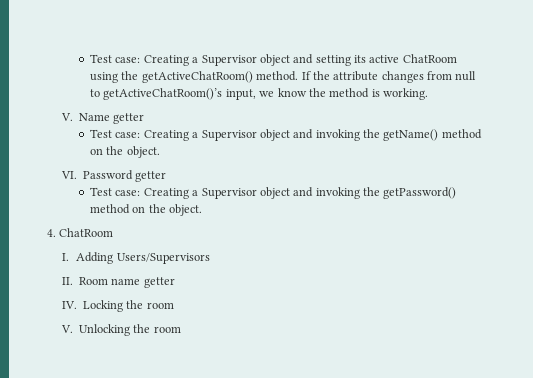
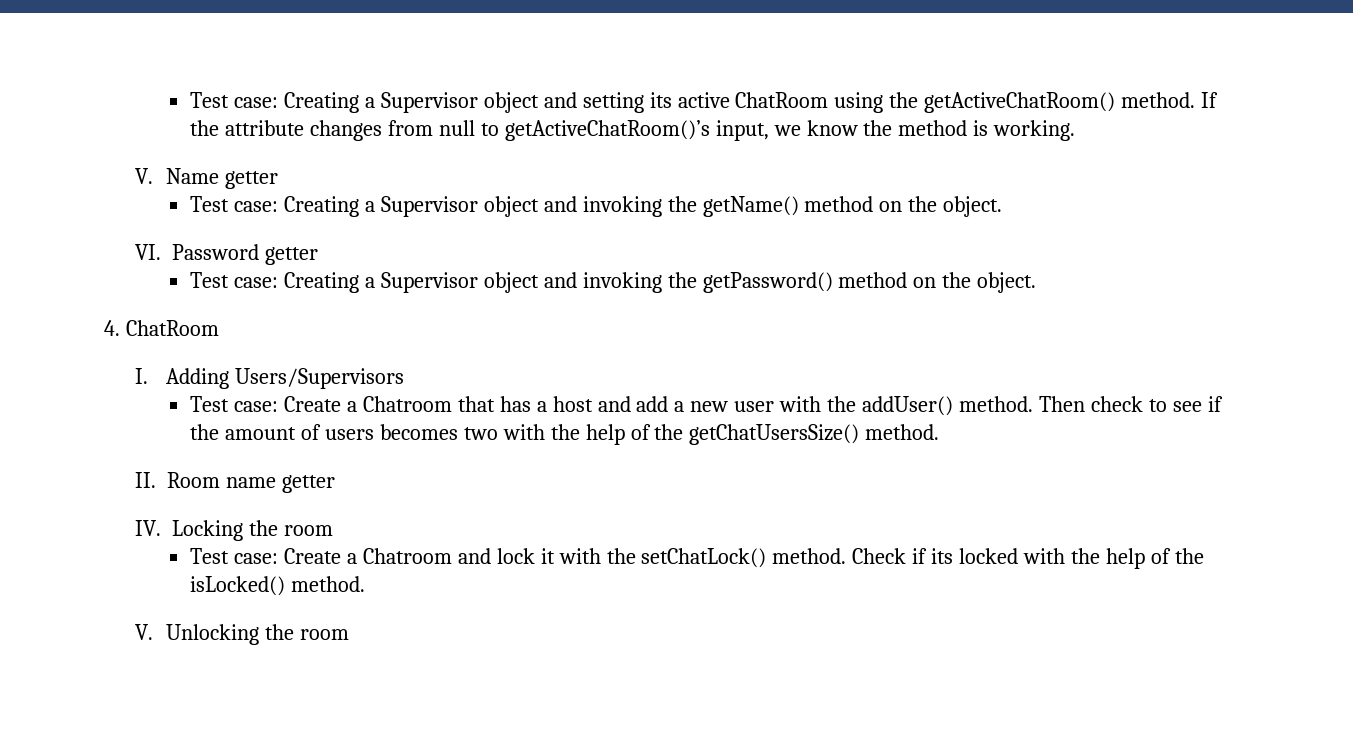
+ Test case: Create a Chatroom that has a host and add a new user with the addUser() method. Then check to see if the amount of users becomes two with the help of the getChatUsersSize() method.
+ Test case: Create a Chatroom and lock it with the setChatLock() method. Check if its locked with the help of the isLocked() method.

